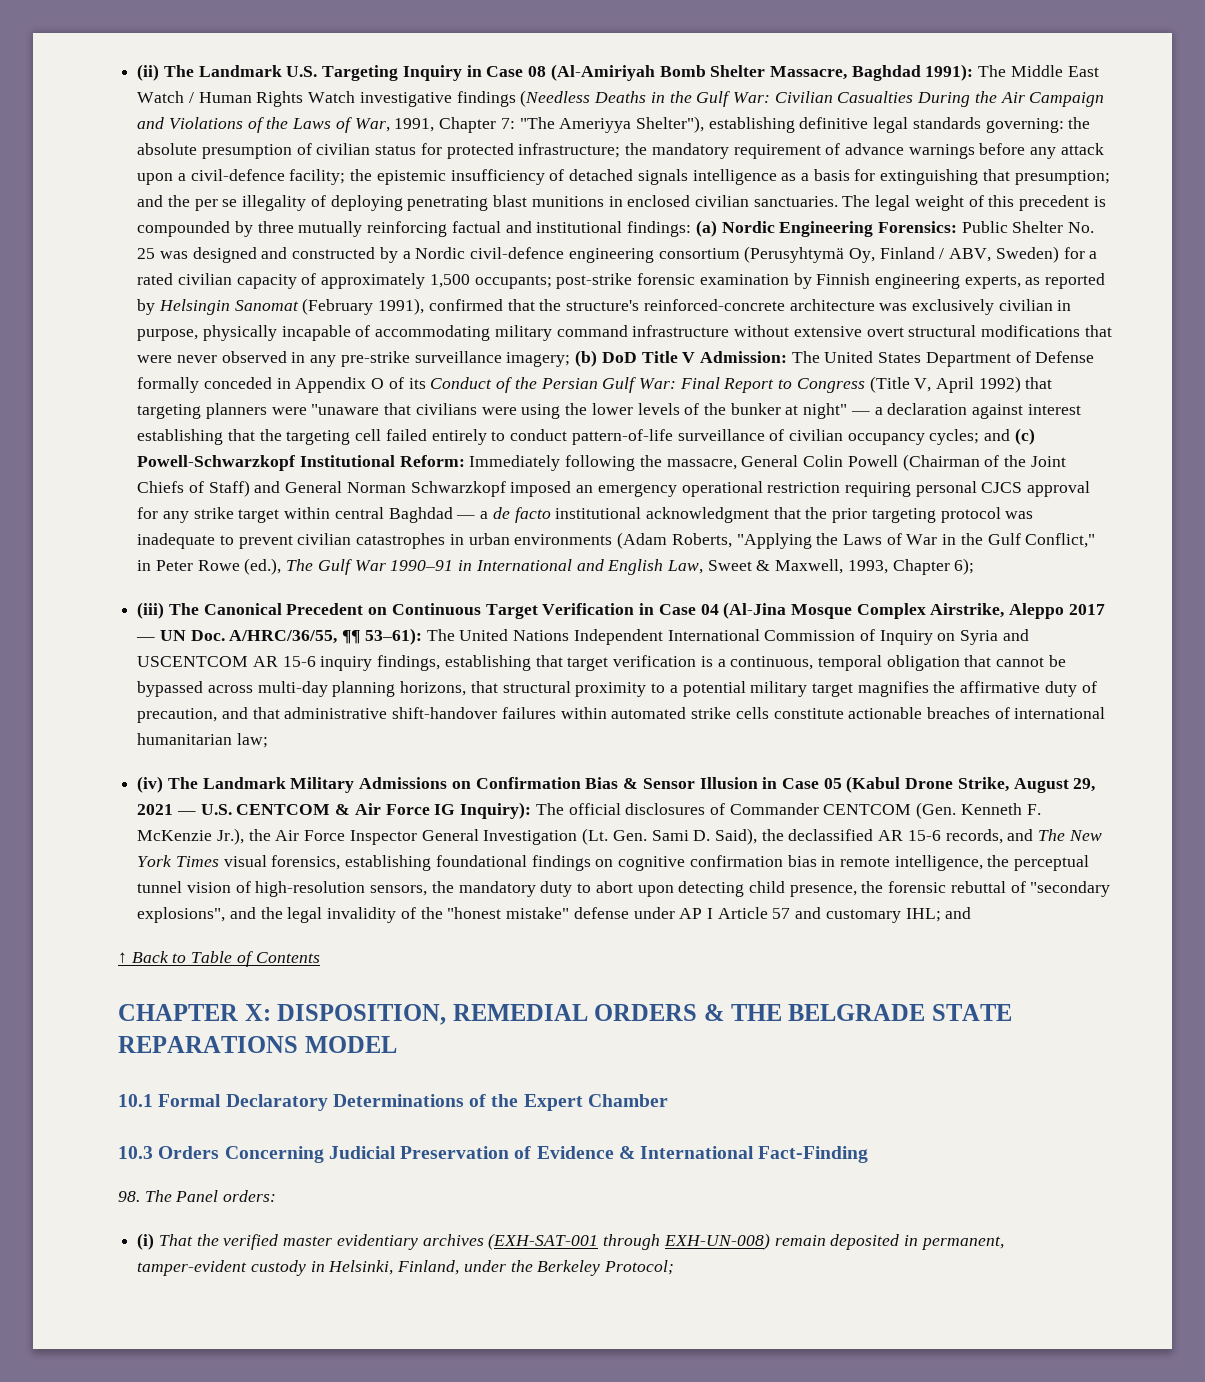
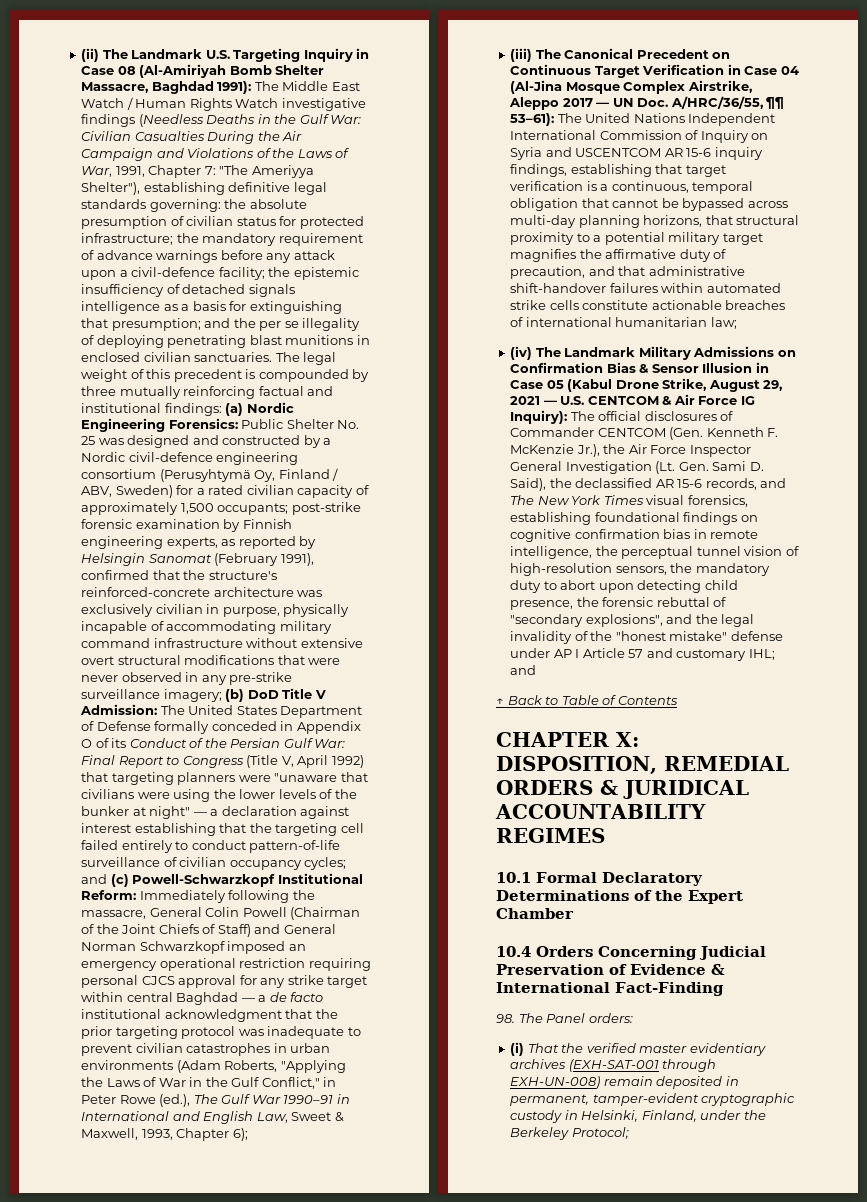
- CHAPTER X: DISPOSITION, REMEDIAL ORDERS & THE BELGRADE STATE REPARATIONS MODEL
+ CHAPTER X: DISPOSITION, REMEDIAL ORDERS & JURIDICAL ACCOUNTABILITY REGIMES
- 10.3 Orders Concerning Judicial Preservation of Evidence & International Fact-Finding
+ 10.4 Orders Concerning Judicial Preservation of Evidence & International Fact-Finding
- (i) That the verified master evidentiary archives (EXH-SAT-001 through EXH-UN-008) remain deposited in permanent, tamper-evident custody in Helsinki, Finland, under the Berkeley Protocol;
+ (i) That the verified master evidentiary archives (EXH-SAT-001 through EXH-UN-008) remain deposited in permanent, tamper-evident cryptographic custody in Helsinki, Finland, under the Berkeley Protocol;

